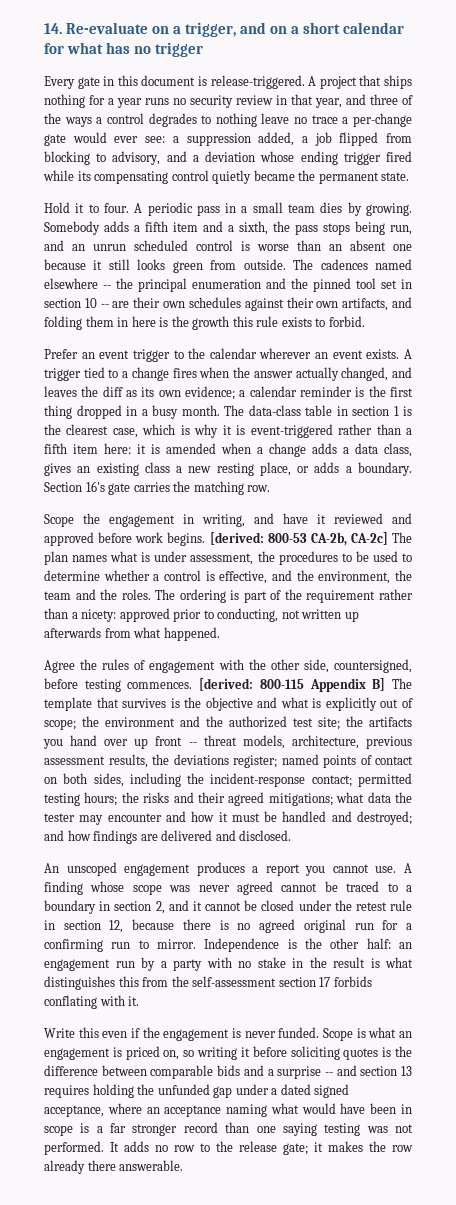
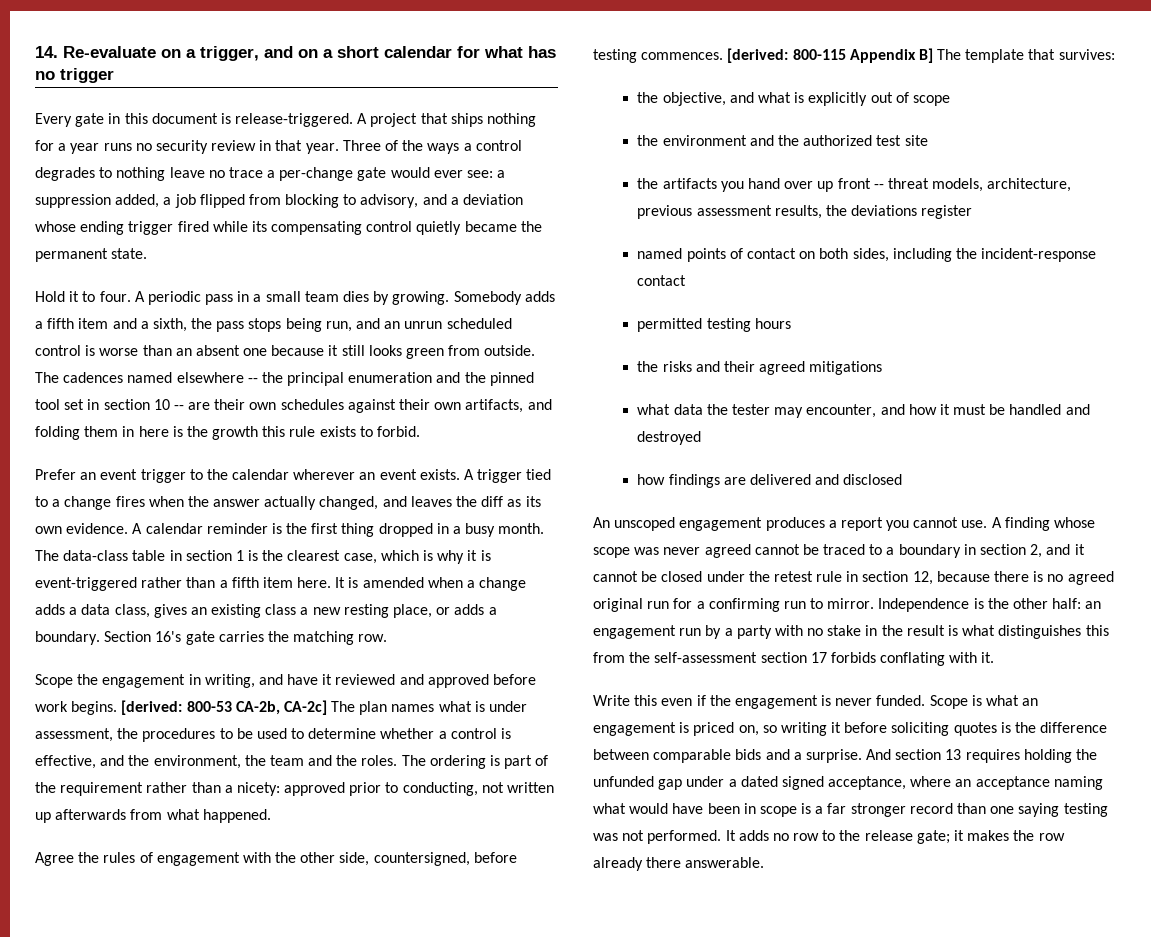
- A project that ships nothing for a year runs no security review in that year, and three of the ways a control degrades to nothing leave no trace a per-change gate would ever see: a suppression added, a job flipped from blocking to advisory, and a deviation whose ending trigger fired while its compensating control quietly became the permanent state.
+ A project that ships nothing for a year runs no security review in that year. Three of the ways a control degrades to nothing leave no trace a per-change gate would ever see: a suppression added, a job flipped from blocking to advisory, and a deviation whose ending trigger fired while its compensating control quietly became the permanent state.
- A trigger tied to a change fires when the answer actually changed, and leaves the diff as its own evidence; a calendar reminder is the first thing dropped in a busy month.
+ A trigger tied to a change fires when the answer actually changed, and leaves the diff as its own evidence. A calendar reminder is the first thing dropped in a busy month.
- The data-class table in section 1 is the clearest case, which is why it is event-triggered rather than a fifth item here: it is amended when a change adds a data class, gives an existing class a new resting place, or adds a boundary.
+ The data-class table in section 1 is the clearest case, which is why it is event-triggered rather than a fifth item here. It is amended when a change adds a data class, gives an existing class a new resting place, or adds a boundary.
- 800-115 Appendix B] The template that survives is the objective and what is explicitly out of scope; the environment and the authorized test site; the artifacts you hand over up front -- threat models, architecture, previous assessment results, the deviations register; named points of contact on both sides, including the incident-response contact; permitted testing hours; the risks and their agreed mitigations; what data the tester may encounter and how it must be handled and destroyed; and how findings are delivered and disclosed.
+ 800-115 Appendix B] The template that survives:
+ the objective, and what is explicitly out of scope
+ the environment and the authorized test site
+ the artifacts you hand over up front -- threat models, architecture, previous assessment results, the deviations register
+ named points of contact on both sides, including the incident-response contact
+ permitted testing hours
+ the risks and their agreed mitigations
+ what data the tester may encounter, and how it must be handled and destroyed
+ how findings are delivered and disclosed
- Scope is what an engagement is priced on, so writing it before soliciting quotes is the difference between comparable bids and a surprise -- and section 13 requires holding the unfunded gap under a dated signed acceptance, where an acceptance naming what would have been in scope is a far stronger record than one saying testing was not performed.
+ Scope is what an engagement is priced on, so writing it before soliciting quotes is the difference between comparable bids and a surprise. And section 13 requires holding the unfunded gap under a dated signed acceptance, where an acceptance naming what would have been in scope is a far stronger record than one saying testing was not performed.

